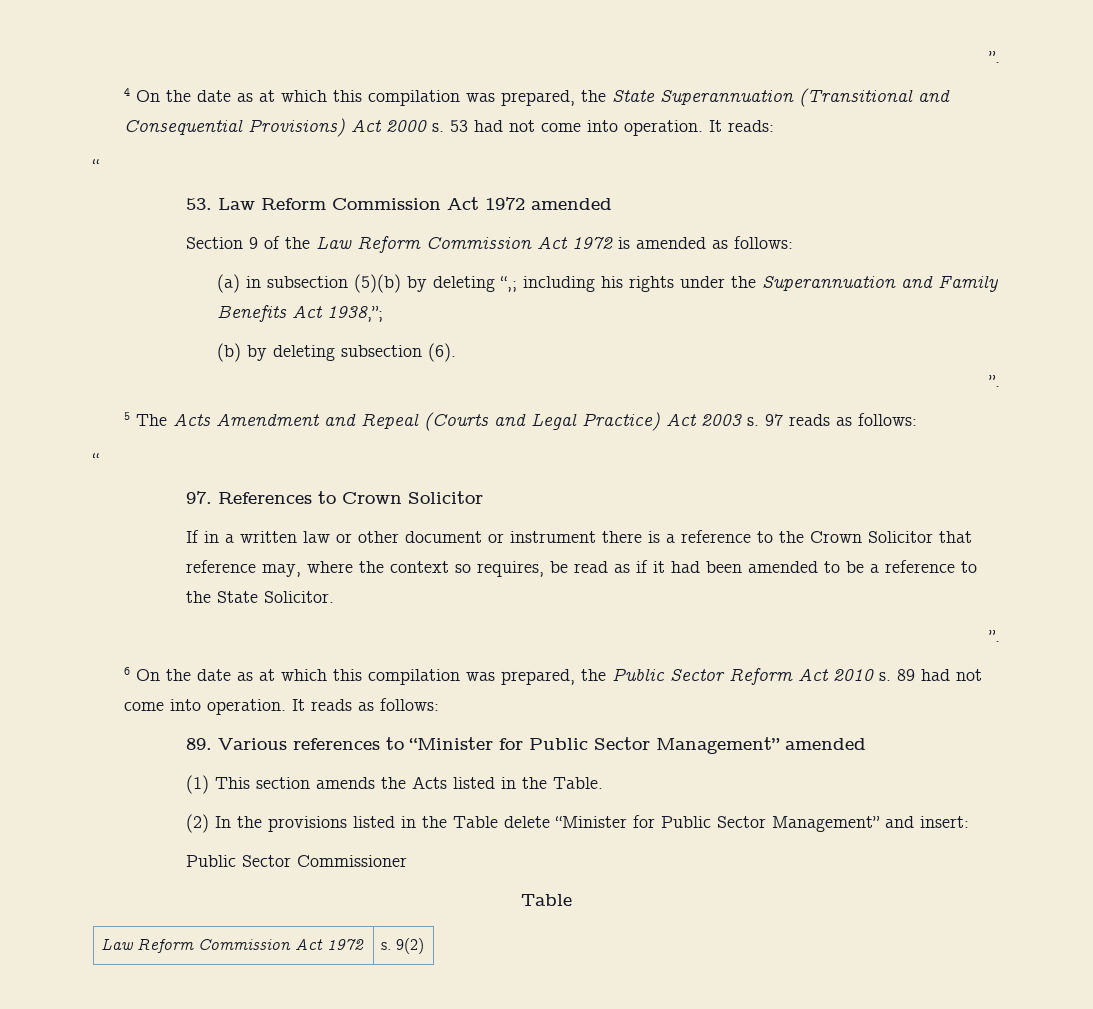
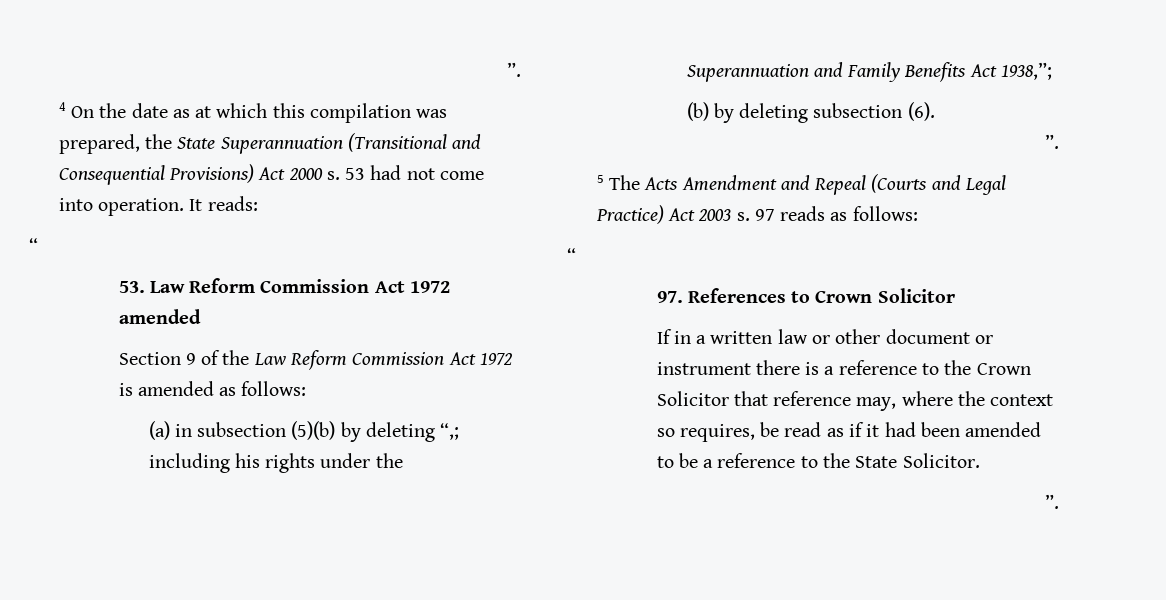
- 6 On the date as at which this compilation was prepared, the Public Sector Reform Act 2010 s. 89 had not come into operation. It reads as follows:
- 89. Various references to “Minister for Public Sector Management” amended
- (1) This section amends the Acts listed in the Table.
- (2) In the provisions listed in the Table delete “Minister for Public Sector Management” and insert:
- Public Sector Commissioner
- Table
- Law Reform Commission Act 1972 | s. 9(2)

